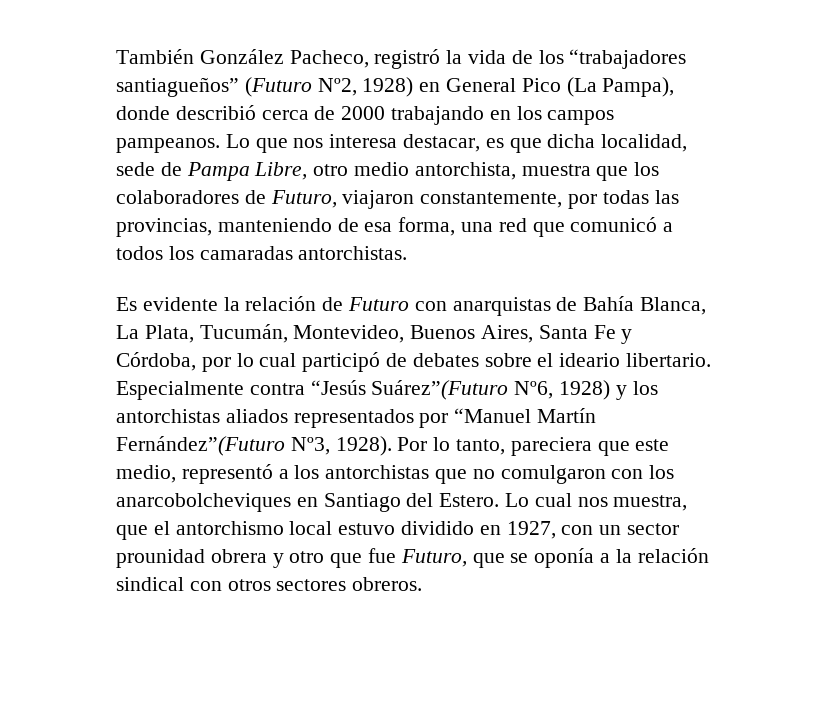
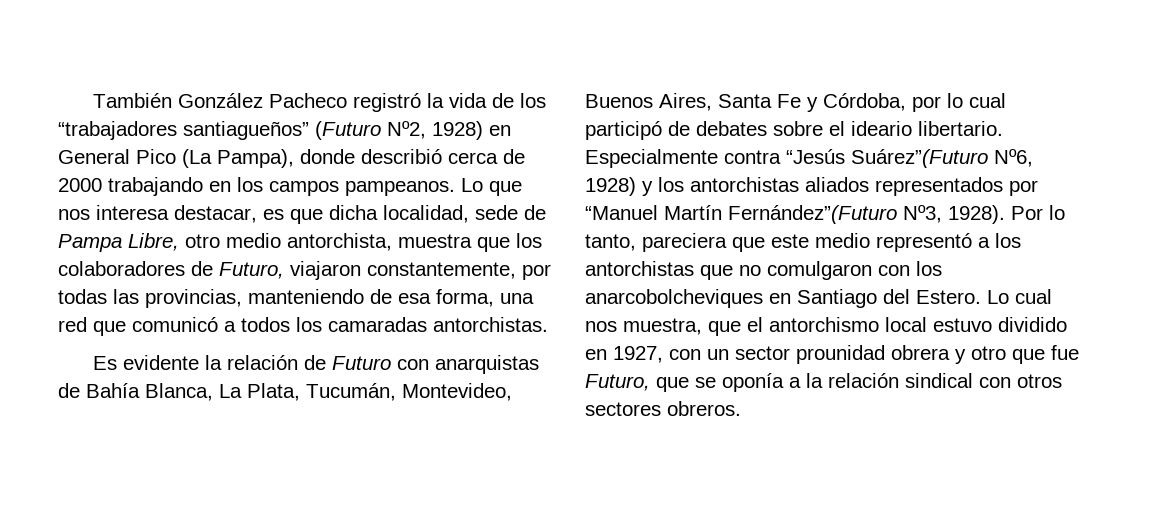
- También González Pacheco, registró la vida de los “trabajadores santiagueños” (Futuro Nº2, 1928) en General Pico (La Pampa), donde describió cerca de 2000 trabajando en los campos pampeanos.
+ También González Pacheco registró la vida de los “trabajadores santiagueños” (Futuro Nº2, 1928) en General Pico (La Pampa), donde describió cerca de 2000 trabajando en los campos pampeanos.
- Por lo tanto, pareciera que este medio, representó a los antorchistas que no comulgaron con los anarcobolcheviques en Santiago del Estero.
+ Por lo tanto, pareciera que este medio representó a los antorchistas que no comulgaron con los anarcobolcheviques en Santiago del Estero.

